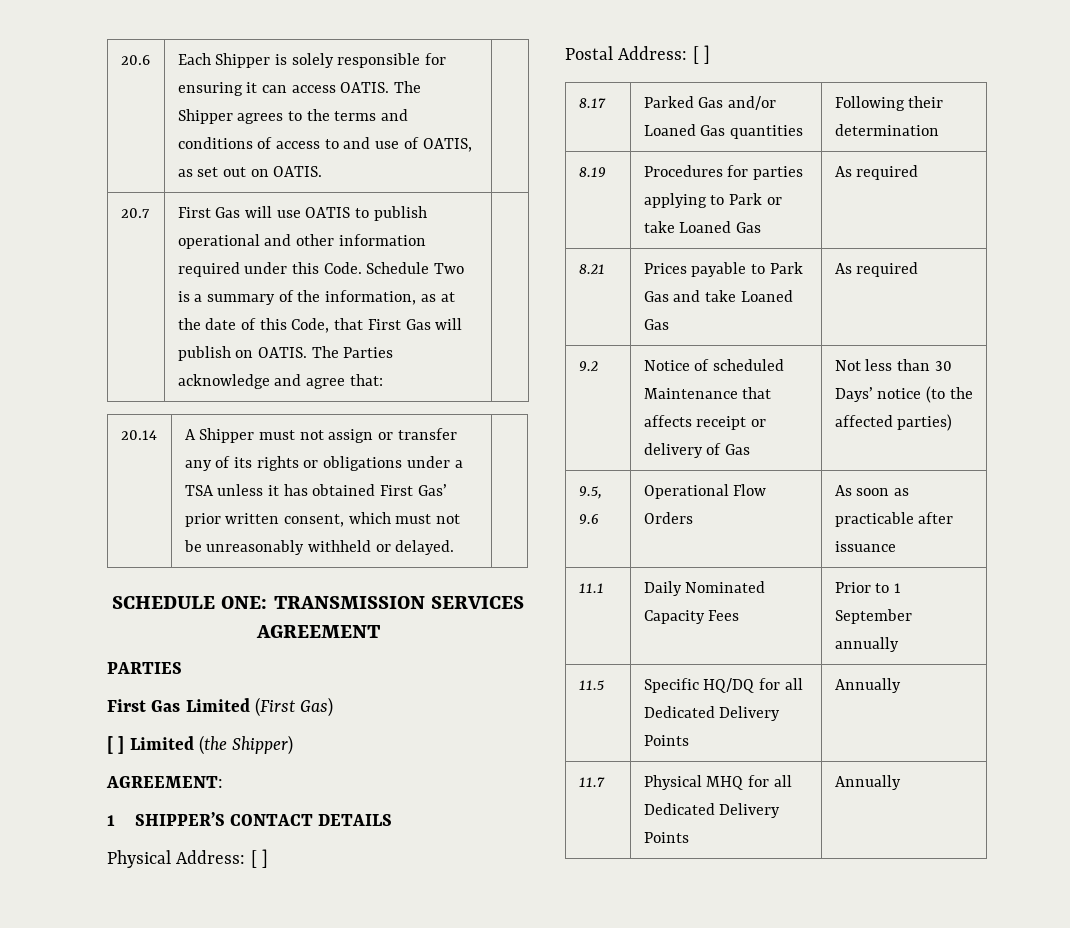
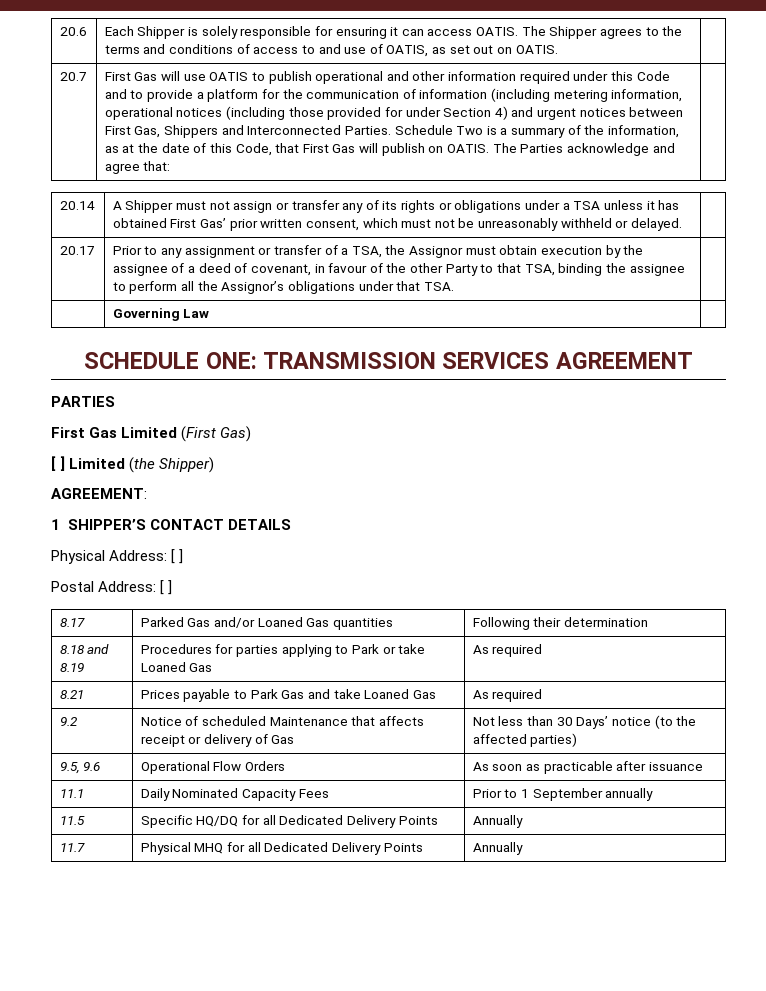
- First Gas will use OATIS to publish operational and other information required under this Code.
+ First Gas will use OATIS to publish operational and other information required under this Code and to provide a platform for the communication of information (including metering information, operational notices (including those provided for under Section 4) and urgent notices between First Gas, Shippers and Interconnected Parties.
+ 20.17 | Prior to any assignment or transfer of a TSA, the Assignor must obtain execution by the assignee of a deed of covenant, in favour of the other Party to that TSA, binding the assignee to perform all the Assignor’s obligations under that TSA. |
+ | Governing Law |
- 8.19 | Procedures for parties applying to Park or take Loaned Gas | As required
+ 8.18 and 8.19 | Procedures for parties applying to Park or take Loaned Gas | As required

